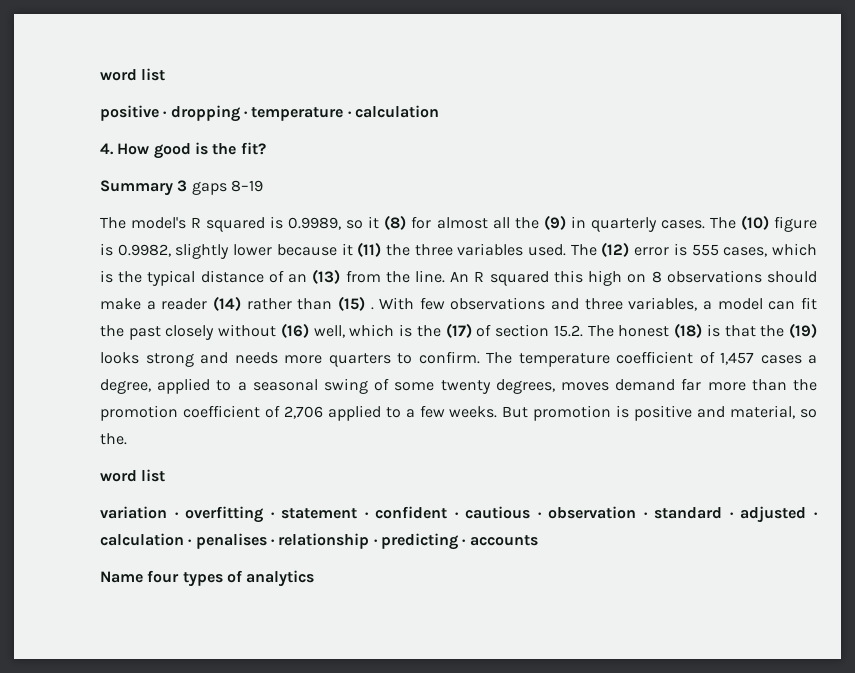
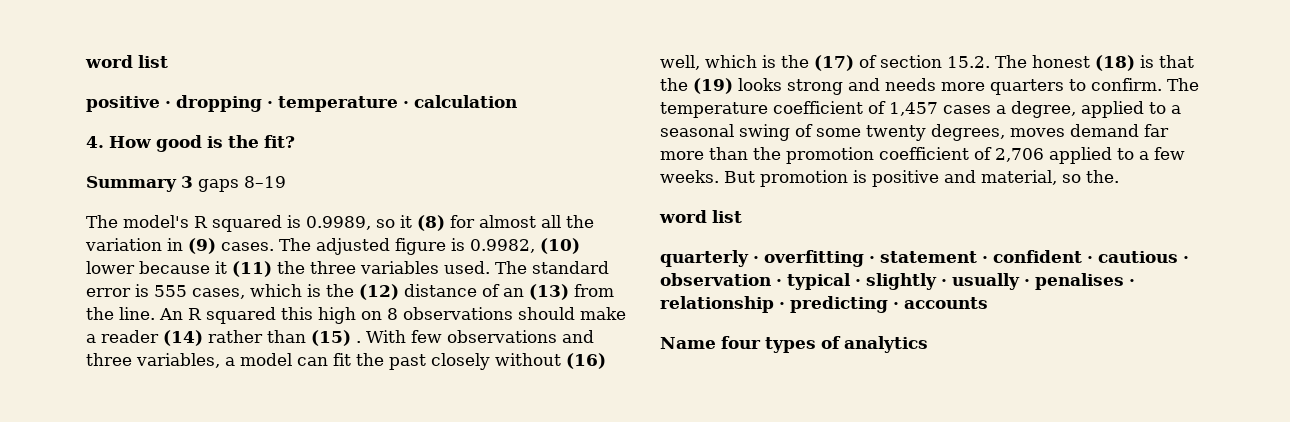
- The model's R squared is 0.9989, so it (8) for almost all the (9) in quarterly cases.
+ The model's R squared is 0.9989, so it (8) for almost all the variation in (9) cases.
- The (10) figure is 0.9982, slightly lower because it (11) the three variables used.
+ The adjusted figure is 0.9982, (10) lower because it (11) the three variables used.
- The (12) error is 555 cases, which is the typical distance of an (13) from the line.
+ The standard error is 555 cases, which is the (12) distance of an (13) from the line.
- variation · overfitting · statement · confident · cautious · observation · standard · adjusted · calculation · penalises · relationship · predicting · accounts
+ quarterly · overfitting · statement · confident · cautious · observation · typical · slightly · usually · penalises · relationship · predicting · accounts

